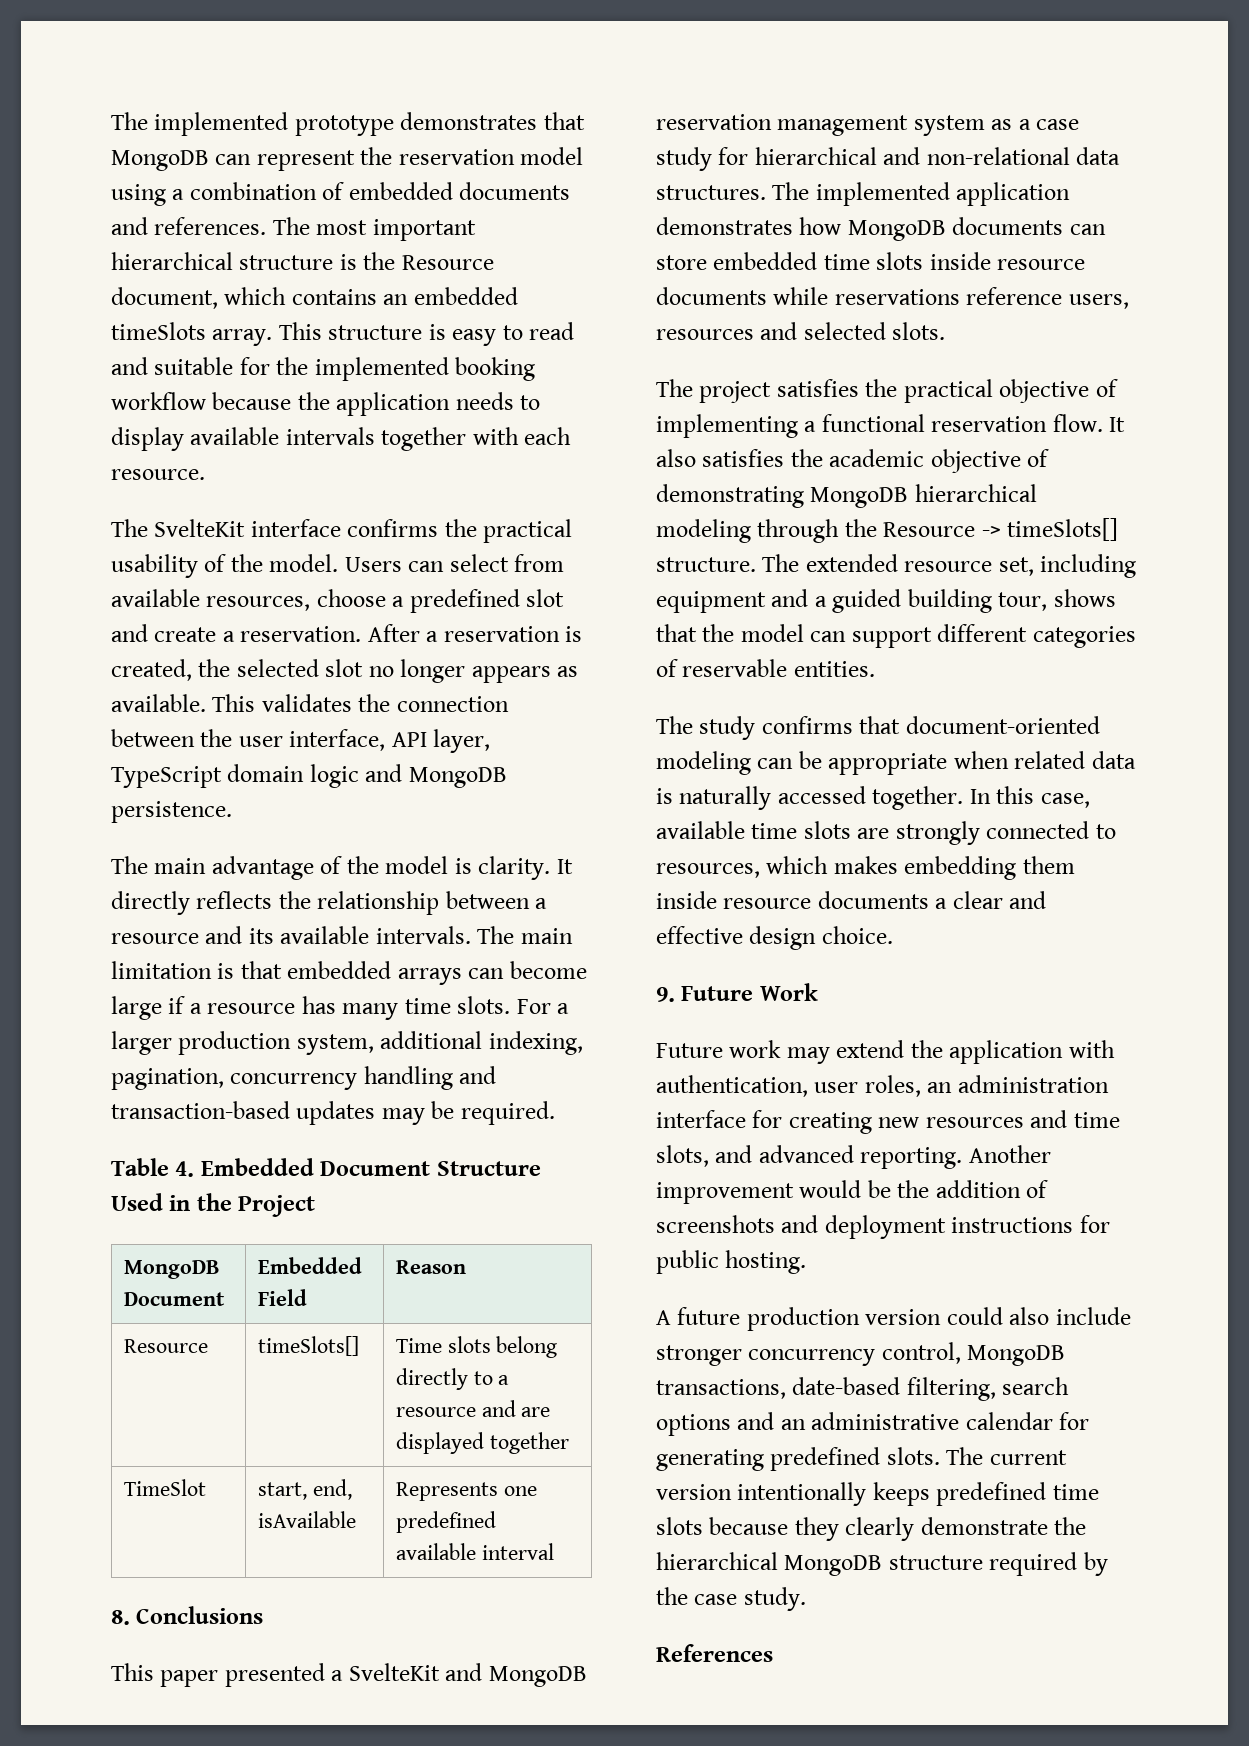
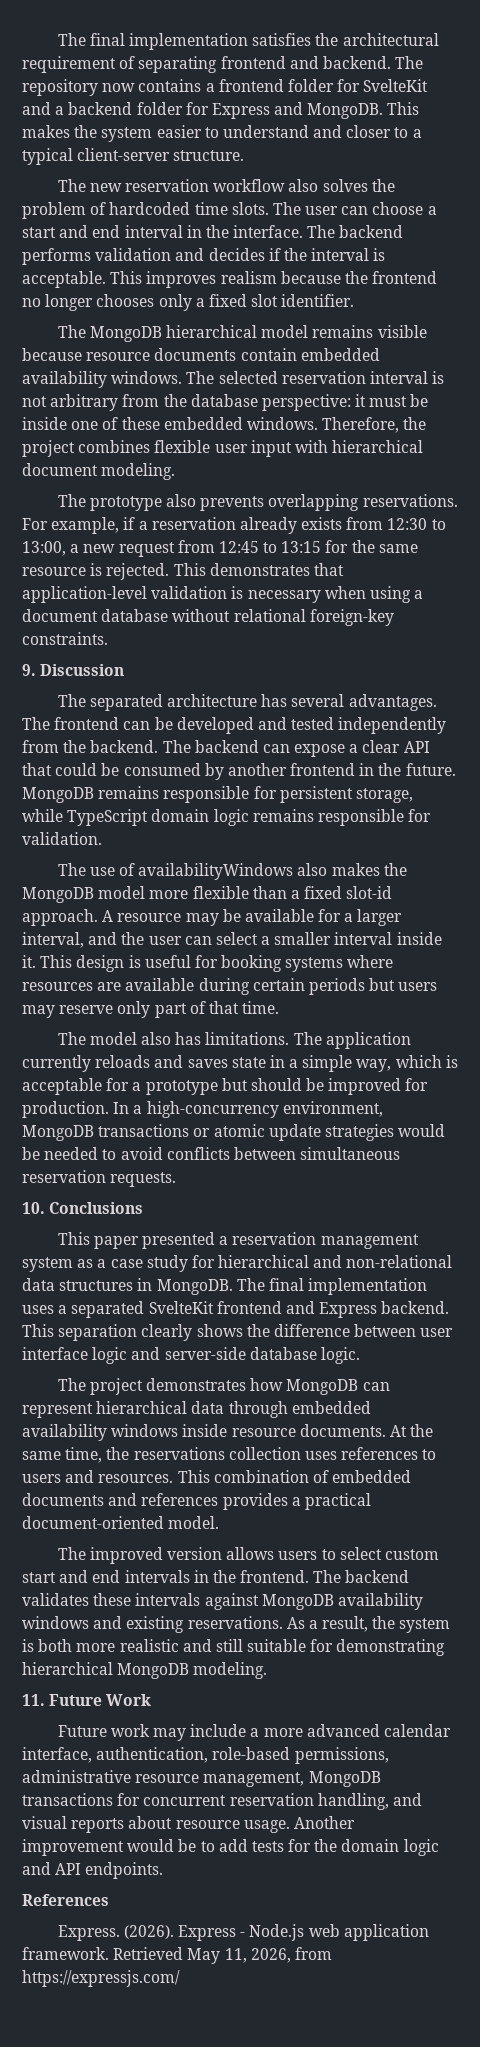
- The implemented prototype demonstrates that MongoDB can represent the reservation model using a combination of embedded documents and references. The most important hierarchical structure is the Resource document, which contains an embedded timeSlots array. This structure is easy to read and suitable for the implemented booking workflow because the application needs to display available intervals together with each resource.
- The SvelteKit interface confirms the practical usability of the model. Users can select from available resources, choose a predefined slot and create a reservation. After a reservation is created, the selected slot no longer appears as available. This validates the connection between the user interface, API layer, TypeScript domain logic and MongoDB persistence.
- The main advantage of the model is clarity. It directly reflects the relationship between a resource and its available intervals. The main limitation is that embedded arrays can become large if a resource has many time slots. For a larger production system, additional indexing, pagination, concurrency handling and transaction-based updates may be required.
- Table 4. Embedded Document Structure Used in the Project
- MongoDB Document | Embedded Field | Reason
- Resource | timeSlots[] | Time slots belong directly to a resource and are displayed together
- TimeSlot | start, end, isAvailable | Represents one predefined available interval
- 8. Conclusions
+ The final implementation satisfies the architectural requirement of separating frontend and backend. The repository now contains a frontend folder for SvelteKit and a backend folder for Express and MongoDB. This makes the system easier to understand and closer to a typical client-server structure.
+ The new reservation workflow also solves the problem of hardcoded time slots. The user can choose a start and end interval in the interface. The backend performs validation and decides if the interval is acceptable. This improves realism because the frontend no longer chooses only a fixed slot identifier.
+ The MongoDB hierarchical model remains visible because resource documents contain embedded availability windows. The selected reservation interval is not arbitrary from the database perspective: it must be inside one of these embedded windows. Therefore, the project combines flexible user input with hierarchical document modeling.
+ The prototype also prevents overlapping reservations. For example, if a reservation already exists from 12:30 to 13:00, a new request from 12:45 to 13:15 for the same resource is rejected. This demonstrates that application-level validation is necessary when using a document database without relational foreign-key constraints.
+ 9. Discussion
+ The separated architecture has several advantages. The frontend can be developed and tested independently from the backend. The backend can expose a clear API that could be consumed by another frontend in the future. MongoDB remains responsible for persistent storage, while TypeScript domain logic remains responsible for validation.
+ The use of availabilityWindows also makes the MongoDB model more flexible than a fixed slot-id approach. A resource may be available for a larger interval, and the user can select a smaller interval inside it. This design is useful for booking systems where resources are available during certain periods but users may reserve only part of that time.
+ The model also has limitations. The application currently reloads and saves state in a simple way, which is acceptable for a prototype but should be improved for production. In a high-concurrency environment, MongoDB transactions or atomic update strategies would be needed to avoid conflicts between simultaneous reservation requests.
+ 10. Conclusions
- This paper presented a SvelteKit and MongoDB reservation management system as a case study for hierarchical and non-relational data structures. The implemented application demonstrates how MongoDB documents can store embedded time slots inside resource documents while reservations reference users, resources and selected slots.
- The project satisfies the practical objective of implementing a functional reservation flow. It also satisfies the academic objective of demonstrating MongoDB hierarchical modeling through the Resource -> timeSlots[] structure. The extended resource set, including equipment and a guided building tour, shows that the model can support different categories of reservable entities.
- The study confirms that document-oriented modeling can be appropriate when related data is naturally accessed together. In this case, available time slots are strongly connected to resources, which makes embedding them inside resource documents a clear and effective design choice.
- 9. Future Work
+ This paper presented a reservation management system as a case study for hierarchical and non-relational data structures in MongoDB. The final implementation uses a separated SvelteKit frontend and Express backend. This separation clearly shows the difference between user interface logic and server-side database logic.
+ The project demonstrates how MongoDB can represent hierarchical data through embedded availability windows inside resource documents. At the same time, the reservations collection uses references to users and resources. This combination of embedded documents and references provides a practical document-oriented model.
+ The improved version allows users to select custom start and end intervals in the frontend. The backend validates these intervals against MongoDB availability windows and existing reservations. As a result, the system is both more realistic and still suitable for demonstrating hierarchical MongoDB modeling.
+ 11. Future Work
- Future work may extend the application with authentication, user roles, an administration interface for creating new resources and time slots, and advanced reporting. Another improvement would be the addition of screenshots and deployment instructions for public hosting.
- A future production version could also include stronger concurrency control, MongoDB transactions, date-based filtering, search options and an administrative calendar for generating predefined slots. The current version intentionally keeps predefined time slots because they clearly demonstrate the hierarchical MongoDB structure required by the case study.
+ Future work may include a more advanced calendar interface, authentication, role-based permissions, administrative resource management, MongoDB transactions for concurrent reservation handling, and visual reports about resource usage. Another improvement would be to add tests for the domain logic and API endpoints.
  References
+ Express. (2026). Express - Node.js web application framework. Retrieved May 11, 2026, from https://expressjs.com/

